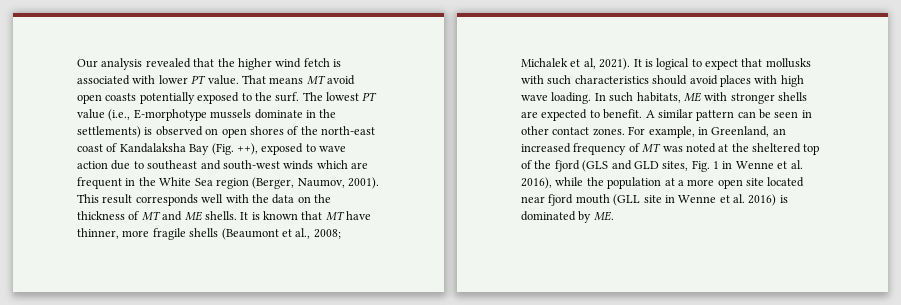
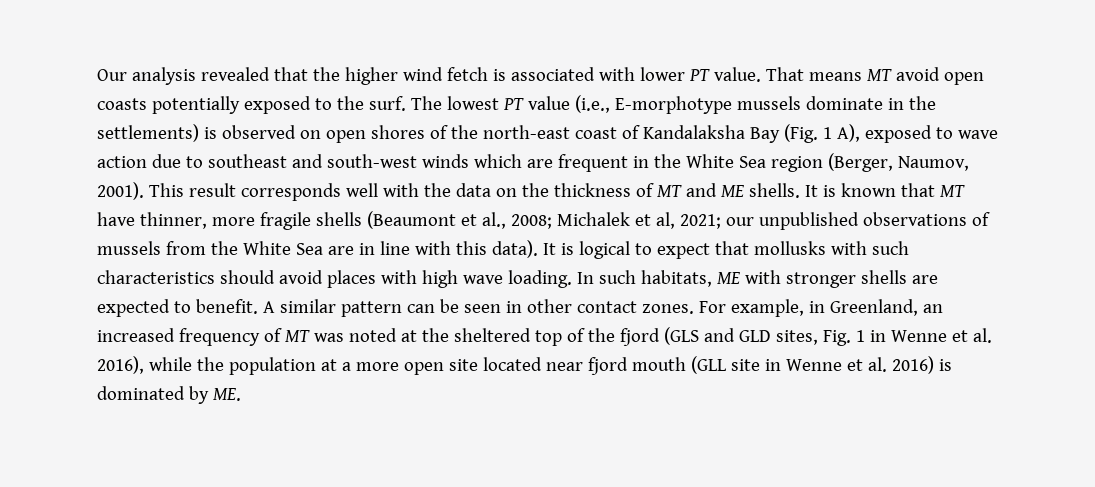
- The lowest PT value (i.e., E-morphotype mussels dominate in the settlements) is observed on open shores of the north-east coast of Kandalaksha Bay (Fig. ++), exposed to wave action due to southeast and south-west winds which are frequent in the White Sea region (Berger, Naumov, 2001).
+ The lowest PT value (i.e., E-morphotype mussels dominate in the settlements) is observed on open shores of the north-east coast of Kandalaksha Bay (Fig. 1 A), exposed to wave action due to southeast and south-west winds which are frequent in the White Sea region (Berger, Naumov, 2001).
- It is known that MT have thinner, more fragile shells (Beaumont et al., 2008; Michalek et al, 2021).
+ It is known that MT have thinner, more fragile shells (Beaumont et al., 2008; Michalek et al, 2021; our unpublished observations of mussels from the White Sea are in line with this data).

